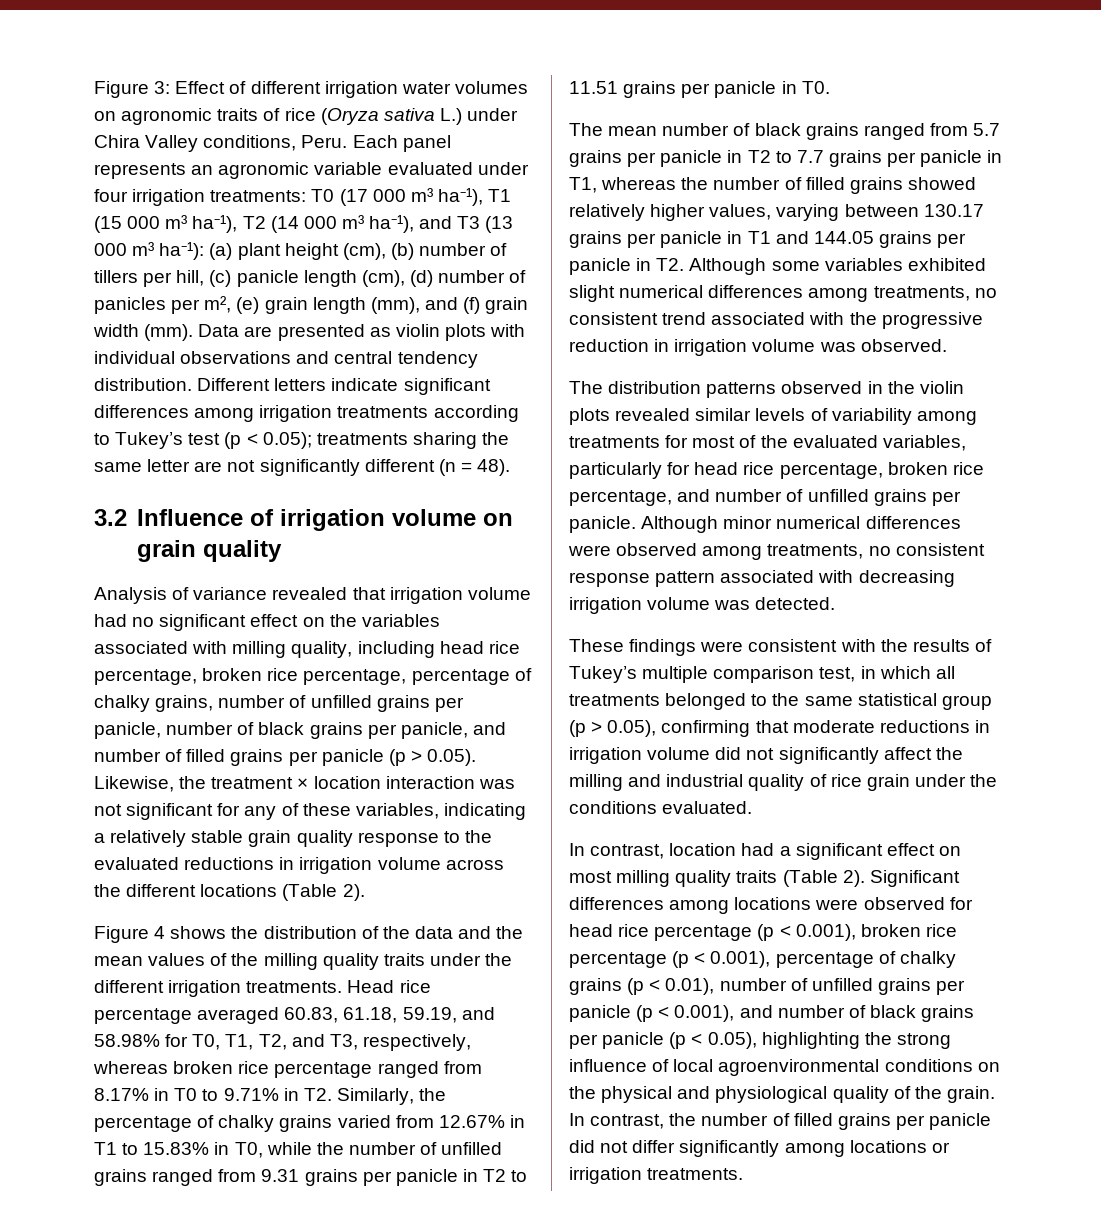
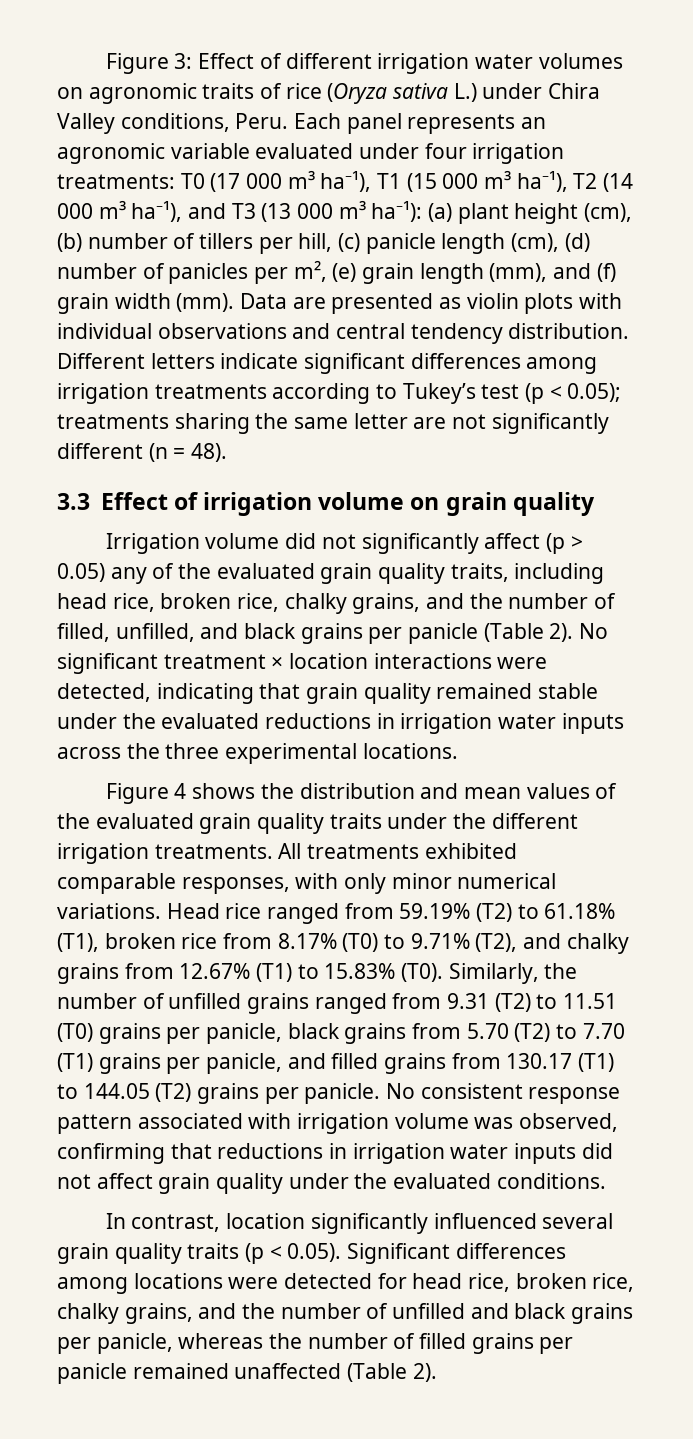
- 3.2 Influence of irrigation volume on grain quality
+ 3.3 Effect of irrigation volume on grain quality
- Analysis of variance revealed that irrigation volume had no significant effect on the variables associated with milling quality, including head rice percentage, broken rice percentage, percentage of chalky grains, number of unfilled grains per panicle, number of black grains per panicle, and number of filled grains per panicle (p > 0.05). Likewise, the treatment × location interaction was not significant for any of these variables, indicating a relatively stable grain quality response to the evaluated reductions in irrigation volume across the different locations (Table 2).
+ Irrigation volume did not significantly affect (p > 0.05) any of the evaluated grain quality traits, including head rice, broken rice, chalky grains, and the number of filled, unfilled, and black grains per panicle (Table 2). No significant treatment × location interactions were detected, indicating that grain quality remained stable under the evaluated reductions in irrigation water inputs across the three experimental locations.
- Figure 4 shows the distribution of the data and the mean values of the milling quality traits under the different irrigation treatments.
+ Figure 4 shows the distribution and mean values of the evaluated grain quality traits under the different irrigation treatments.
- Head rice percentage averaged 60.83, 61.18, 59.19, and 58.98% for T0, T1, T2, and T3, respectively, whereas broken rice percentage ranged from 8.17% in T0 to 9.71% in T2. Similarly, the percentage of chalky grains varied from 12.67% in T1 to 15.83% in T0, while the number of unfilled grains ranged from 9.31 grains per panicle in T2 to 11.51 grains per panicle in T0.
- The mean number of black grains ranged from 5.7 grains per panicle in T2 to 7.7 grains per panicle in T1, whereas the number of filled grains showed relatively higher values, varying between 130.17 grains per panicle in T1 and 144.05 grains per panicle in T2. Although some variables exhibited slight numerical differences among treatments, no consistent trend associated with the progressive reduction in irrigation volume was observed.
- The distribution patterns observed in the violin plots revealed similar levels of variability among treatments for most of the evaluated variables, particularly for head rice percentage, broken rice percentage, and number of unfilled grains per panicle. Although minor numerical differences were observed among treatments, no consistent response pattern associated with decreasing irrigation volume was detected.
- These findings were consistent with the results of Tukey’s multiple comparison test, in which all treatments belonged to the same statistical group (p > 0.05), confirming that moderate reductions in irrigation volume did not significantly affect the milling and industrial quality of rice grain under the conditions evaluated.
- In contrast, location had a significant effect on most milling quality traits (Table 2). Significant differences among locations were observed for head rice percentage (p < 0.001), broken rice percentage (p < 0.001), percentage of chalky grains (p < 0.01), number of unfilled grains per panicle (p < 0.001), and number of black grains per panicle (p < 0.05), highlighting the strong influence of local agroenvironmental conditions on the physical and physiological quality of the grain. In contrast, the number of filled grains per panicle did not differ significantly among locations or irrigation treatments.
+ All treatments exhibited comparable responses, with only minor numerical variations. Head rice ranged from 59.19% (T2) to 61.18% (T1), broken rice from 8.17% (T0) to 9.71% (T2), and chalky grains from 12.67% (T1) to 15.83% (T0). Similarly, the number of unfilled grains ranged from 9.31 (T2) to 11.51 (T0) grains per panicle, black grains from 5.70 (T2) to 7.70 (T1) grains per panicle, and filled grains from 130.17 (T1) to 144.05 (T2) grains per panicle. No consistent response pattern associated with irrigation volume was observed, confirming that reductions in irrigation water inputs did not affect grain quality under the evaluated conditions.
+ In contrast, location significantly influenced several grain quality traits (p < 0.05). Significant differences among locations were detected for head rice, broken rice, chalky grains, and the number of unfilled and black grains per panicle, whereas the number of filled grains per panicle remained unaffected (Table 2).

